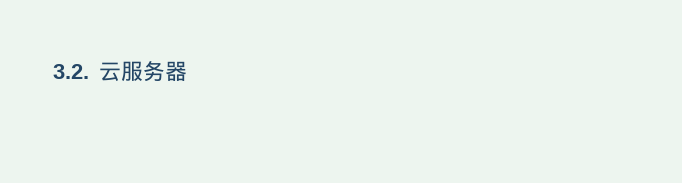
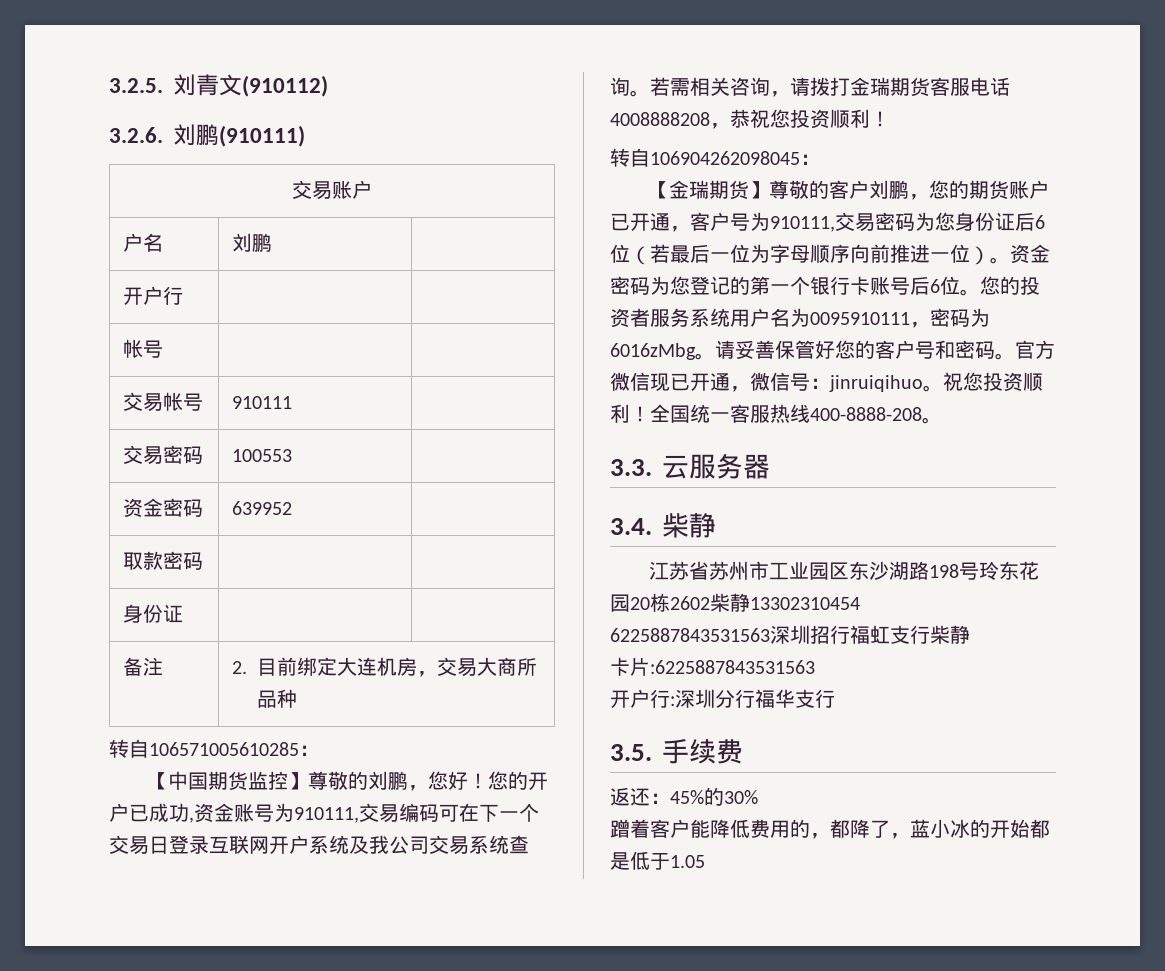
- 3.2.云服务器
+ 3.2.5.刘青文(910112)
+ 3.2.6.刘鹏(910111)
+ 交易账户
+ 户名 | 刘鹏 |
+ 开户行 | |
+ 帐号 | |
+ 交易帐号 | 910111 |
+ 交易密码 | 100553 |
+ 资金密码 | 639952 |
+ 取款密码 | |
+ 身份证 | |
+ 备注 | 2.目前绑定大连机房，交易大商所品种
+ 转自106571005610285：
+ 【中国期货监控】尊敬的刘鹏，您好！您的开户已成功,资金账号为910111,交易编码可在下一个交易日登录互联网开户系统及我公司交易系统查询。若需相关咨询，请拨打金瑞期货客服电话4008888208，恭祝您投资顺利！
+ 转自106904262098045：
+ 【金瑞期货】尊敬的客户刘鹏，您的期货账户已开通，客户号为910111,交易密码为您身份证后6位（若最后一位为字母顺序向前推进一位）。资金密码为您登记的第一个银行卡账号后6位。您的投资者服务系统用户名为0095910111，密码为6016zMbg。请妥善保管好您的客户号和密码。官方微信现已开通，微信号：jinruiqihuo。祝您投资顺利！全国统一客服热线400-8888-208。
+ 3.3.云服务器
+ 3.4.柴静
+ 江苏省苏州市工业园区东沙湖路198号玲东花园20栋2602柴静13302310454
+ 6225887843531563深圳招行福虹支行柴静
+ 卡片:6225887843531563
+ 开户行:深圳分行福华支行
+ 3.5.手续费
+ 返还：45%的30%
+ 蹭着客户能降低费用的，都降了，蓝小冰的开始都是低于1.05

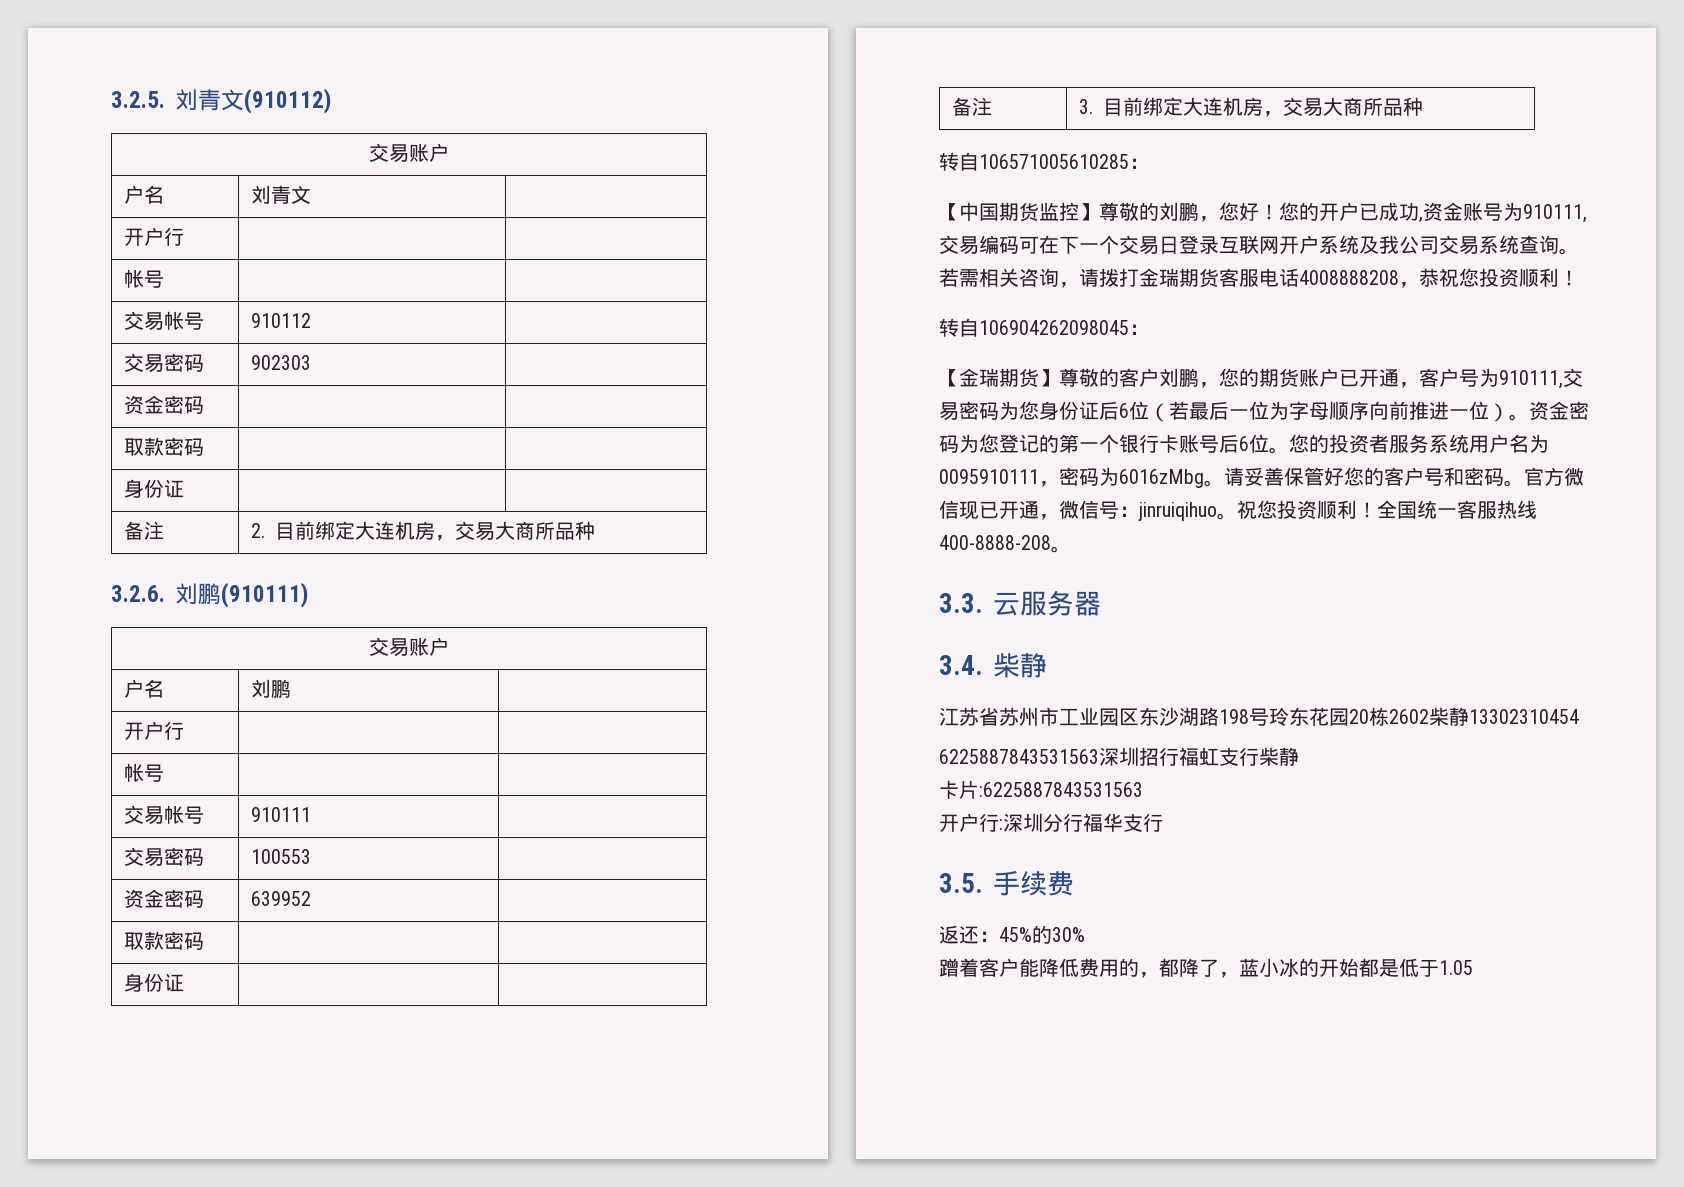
  3.2.5.刘青文(910112)
+ 交易账户
+ 户名 | 刘青文 |
+ 开户行 | |
+ 帐号 | |
+ 交易帐号 | 910112 |
+ 交易密码 | 902303 |
+ 资金密码 | |
+ 取款密码 | |
+ 身份证 | |
+ 备注 | 2.目前绑定大连机房，交易大商所品种
- 备注 | 2.目前绑定大连机房，交易大商所品种
+ 备注 | 3.目前绑定大连机房，交易大商所品种

